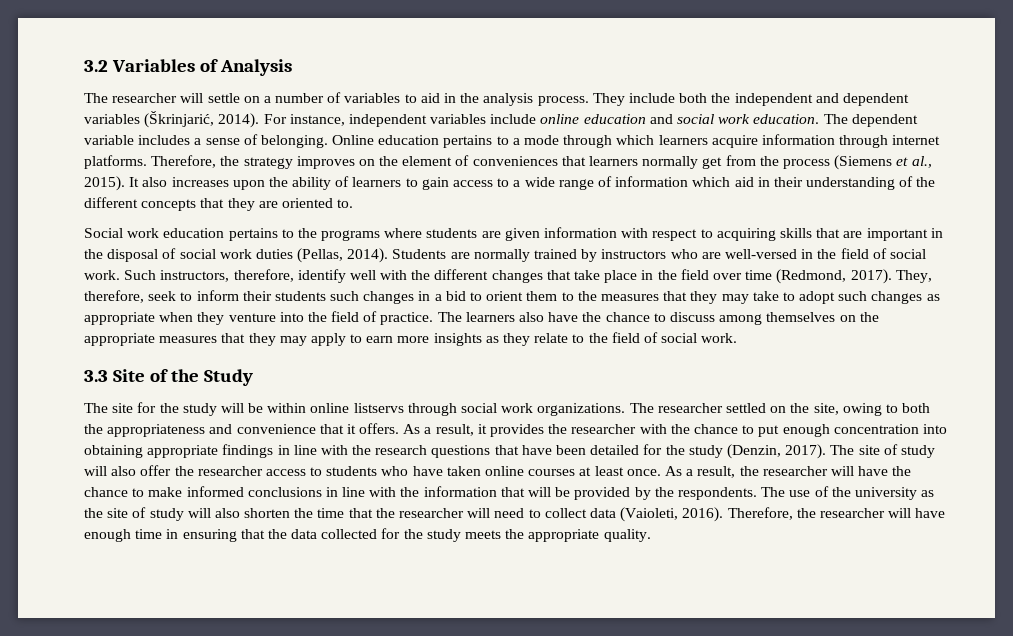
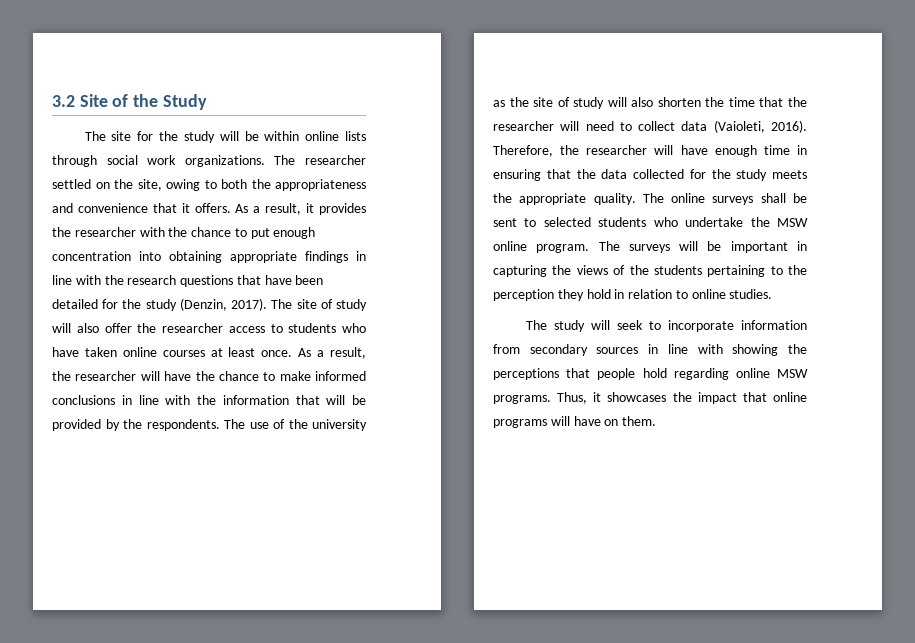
- 3.2 Variables of Analysis
- The researcher will settle on a number of variables to aid in the analysis process. They include both the independent and dependent variables (Škrinjarić, 2014). For instance, independent variables include online education and social work education. The dependent variable includes a sense of belonging. Online education pertains to a mode through which learners acquire information through internet platforms. Therefore, the strategy improves on the element of conveniences that learners normally get from the process (Siemens et al., 2015). It also increases upon the ability of learners to gain access to a wide range of information which aid in their understanding of the different concepts that they are oriented to.
- Social work education pertains to the programs where students are given information with respect to acquiring skills that are important in the disposal of social work duties (Pellas, 2014). Students are normally trained by instructors who are well-versed in the field of social work. Such instructors, therefore, identify well with the different changes that take place in the field over time (Redmond, 2017). They, therefore, seek to inform their students such changes in a bid to orient them to the measures that they may take to adopt such changes as appropriate when they venture into the field of practice. The learners also have the chance to discuss among themselves on the appropriate measures that they may apply to earn more insights as they relate to the field of social work.
- 3.3 Site of the Study
+ 3.2 Site of the Study
- The site for the study will be within online listservs through social work organizations.
+ The site for the study will be within online lists through social work organizations.
+ The online surveys shall be sent to selected students who undertake the MSW online program. The surveys will be important in capturing the views of the students pertaining to the perception they hold in relation to online studies.
+ The study will seek to incorporate information from secondary sources in line with showing the perceptions that people hold regarding online MSW programs. Thus, it showcases the impact that online programs will have on them.

